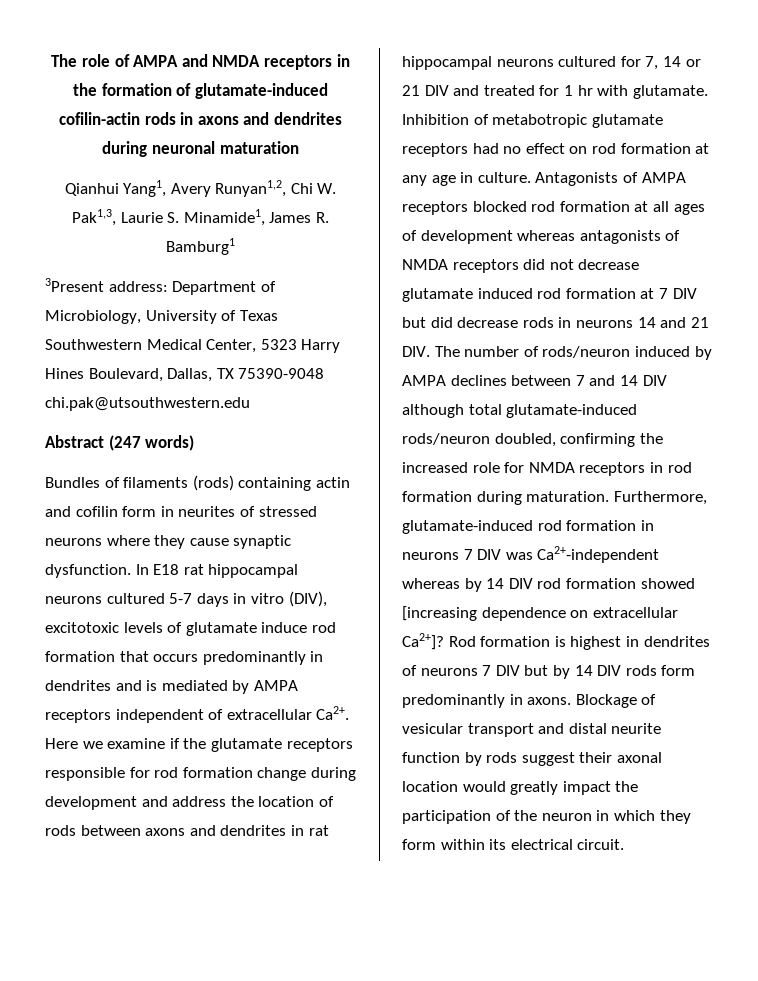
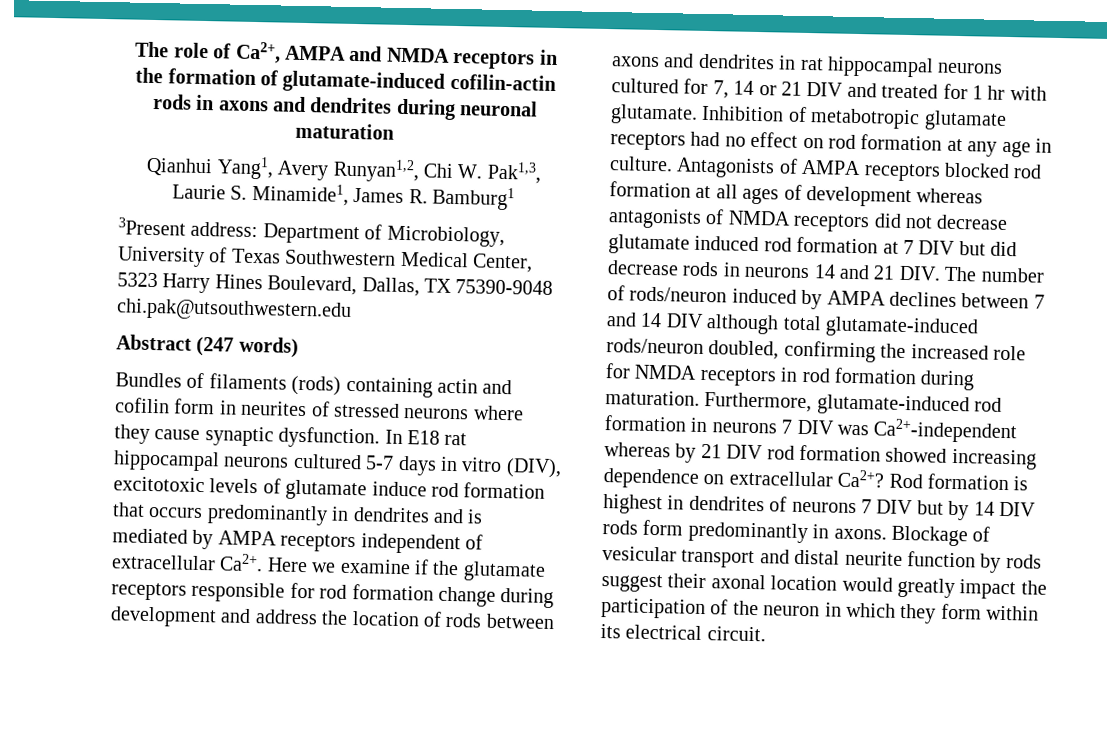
- The role of AMPA and NMDA receptors in the formation of glutamate-induced cofilin-actin rods in axons and dendrites during neuronal maturation
+ The role of Ca2+, AMPA and NMDA receptors in the formation of glutamate-induced cofilin-actin rods in axons and dendrites during neuronal maturation
- Furthermore, glutamate-induced rod formation in neurons 7 DIV was Ca2+-independent whereas by 14 DIV rod formation showed [increasing dependence on extracellular Ca2+]?
+ Furthermore, glutamate-induced rod formation in neurons 7 DIV was Ca2+-independent whereas by 21 DIV rod formation showed increasing dependence on extracellular Ca2+?

